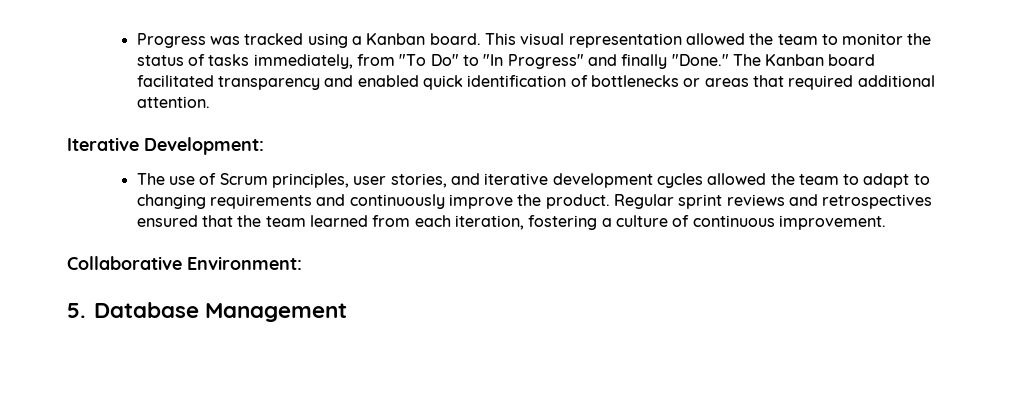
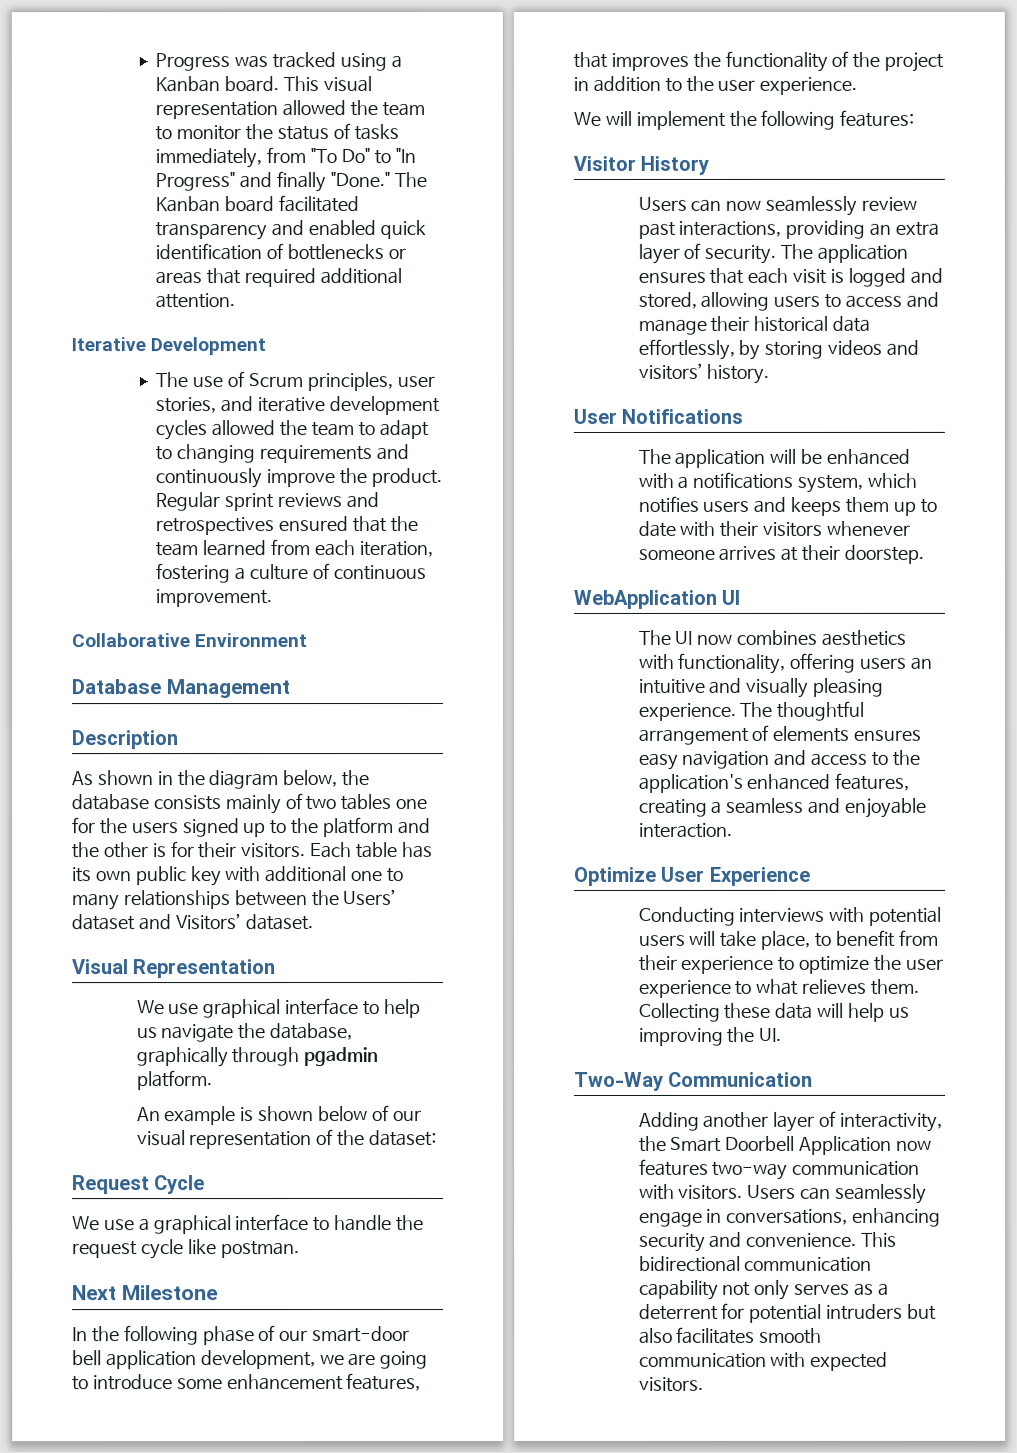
- Iterative Development:
+ Iterative Development
- Collaborative Environment:
- 5. Database Management
+ Collaborative Environment
+ Database Management
+ Description
+ As shown in the diagram below, the database consists mainly of two tables one for the users signed up to the platform and the other is for their visitors. Each table has its own public key with additional one to many relationships between the Users’ dataset and Visitors’ dataset.
+ Visual Representation
+ We use graphical interface to help us navigate the database, graphically through pgadmin platform.
+ An example is shown below of our visual representation of the dataset:
+ Request Cycle
+ We use a graphical interface to handle the request cycle like postman.
+ Next Milestone
+ In the following phase of our smart-door bell application development, we are going to introduce some enhancement features, that improves the functionality of the project in addition to the user experience.
+ We will implement the following features:
+ Visitor History
+ Users can now seamlessly review past interactions, providing an extra layer of security. The application ensures that each visit is logged and stored, allowing users to access and manage their historical data effortlessly, by storing videos and visitors’ history.
+ User Notifications
+ The application will be enhanced with a notifications system, which notifies users and keeps them up to date with their visitors whenever someone arrives at their doorstep.
+ WebApplication UI
+ The UI now combines aesthetics with functionality, offering users an intuitive and visually pleasing experience. The thoughtful arrangement of elements ensures easy navigation and access to the application's enhanced features, creating a seamless and enjoyable interaction.
+ Optimize User Experience
+ Conducting interviews with potential users will take place, to benefit from their experience to optimize the user experience to what relieves them. Collecting these data will help us improving the UI.
+ Two-Way Communication
+ Adding another layer of interactivity, the Smart Doorbell Application now features two-way communication with visitors. Users can seamlessly engage in conversations, enhancing security and convenience. This bidirectional communication capability not only serves as a deterrent for potential intruders but also facilitates smooth communication with expected visitors.

